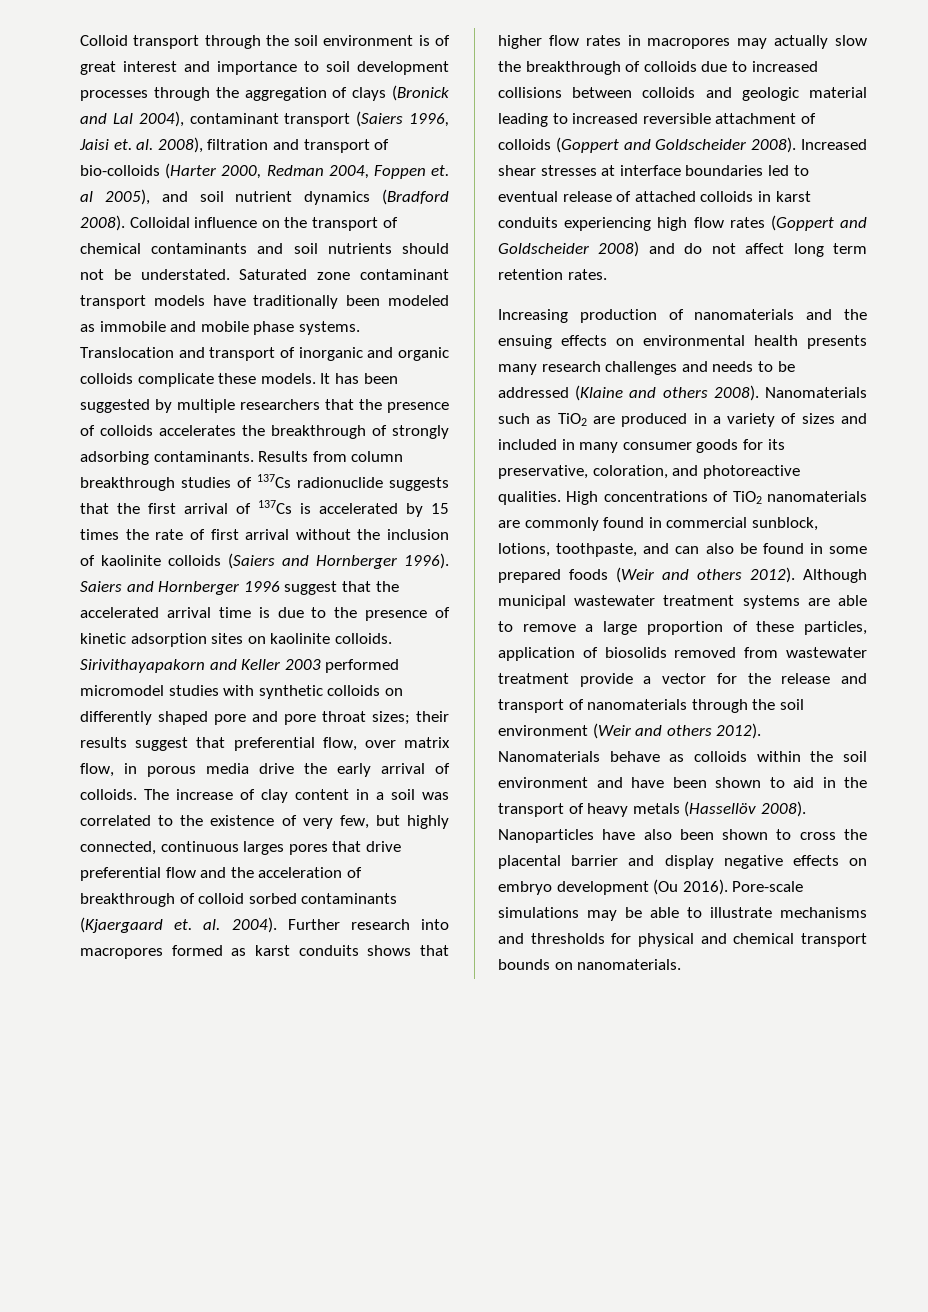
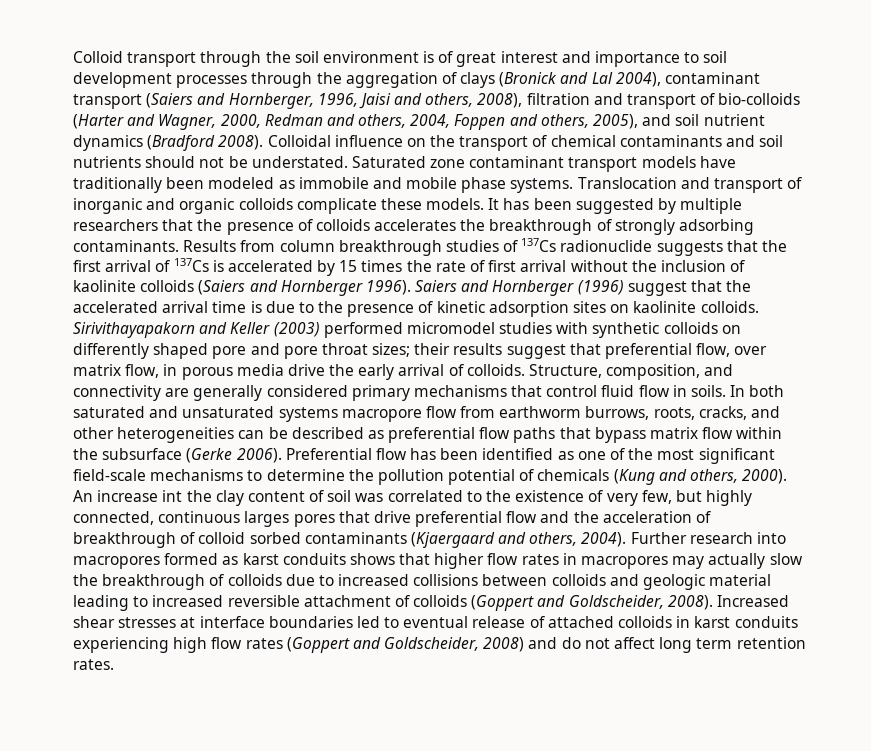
- Colloid transport through the soil environment is of great interest and importance to soil development processes through the aggregation of clays (Bronick and Lal 2004), contaminant transport (Saiers 1996, Jaisi et. al. 2008), filtration and transport of bio-colloids (Harter 2000, Redman 2004, Foppen et. al 2005), and soil nutrient dynamics (Bradford 2008).
+ Colloid transport through the soil environment is of great interest and importance to soil development processes through the aggregation of clays (Bronick and Lal 2004), contaminant transport (Saiers and Hornberger, 1996, Jaisi and others, 2008), filtration and transport of bio-colloids (Harter and Wagner, 2000, Redman and others, 2004, Foppen and others, 2005), and soil nutrient dynamics (Bradford 2008).
- Saiers and Hornberger 1996 suggest that the accelerated arrival time is due to the presence of kinetic adsorption sites on kaolinite colloids.
+ Saiers and Hornberger (1996) suggest that the accelerated arrival time is due to the presence of kinetic adsorption sites on kaolinite colloids.
- Sirivithayapakorn and Keller 2003 performed micromodel studies with synthetic colloids on differently shaped pore and pore throat sizes; their results suggest that preferential flow, over matrix flow, in porous media drive the early arrival of colloids.
+ Sirivithayapakorn and Keller (2003) performed micromodel studies with synthetic colloids on differently shaped pore and pore throat sizes; their results suggest that preferential flow, over matrix flow, in porous media drive the early arrival of colloids.
- The increase of clay content in a soil was correlated to the existence of very few, but highly connected, continuous larges pores that drive preferential flow and the acceleration of breakthrough of colloid sorbed contaminants (Kjaergaard et. al. 2004).
+ Structure, composition, and connectivity are generally considered primary mechanisms that control fluid flow in soils. In both saturated and unsaturated systems macropore flow from earthworm burrows, roots, cracks, and other heterogeneities can be described as preferential flow paths that bypass matrix flow within the subsurface (Gerke 2006). Preferential flow has been identified as one of the most significant field-scale mechanisms to determine the pollution potential of chemicals (Kung and others, 2000). An increase int the clay content of soil was correlated to the existence of very few, but highly connected, continuous larges pores that drive preferential flow and the acceleration of breakthrough of colloid sorbed contaminants (Kjaergaard and others, 2004).
- Further research into macropores formed as karst conduits shows that higher flow rates in macropores may actually slow the breakthrough of colloids due to increased collisions between colloids and geologic material leading to increased reversible attachment of colloids (Goppert and Goldscheider 2008).
+ Further research into macropores formed as karst conduits shows that higher flow rates in macropores may actually slow the breakthrough of colloids due to increased collisions between colloids and geologic material leading to increased reversible attachment of colloids (Goppert and Goldscheider, 2008).
- Increased shear stresses at interface boundaries led to eventual release of attached colloids in karst conduits experiencing high flow rates (Goppert and Goldscheider 2008) and do not affect long term retention rates.
+ Increased shear stresses at interface boundaries led to eventual release of attached colloids in karst conduits experiencing high flow rates (Goppert and Goldscheider, 2008) and do not affect long term retention rates.
- Increasing production of nanomaterials and the ensuing effects on environmental health presents many research challenges and needs to be addressed (Klaine and others 2008). Nanomaterials such as TiO2 are produced in a variety of sizes and included in many consumer goods for its preservative, coloration, and photoreactive qualities. High concentrations of TiO2 nanomaterials are commonly found in commercial sunblock, lotions, toothpaste, and can also be found in some prepared foods (Weir and others 2012). Although municipal wastewater treatment systems are able to remove a large proportion of these particles, application of biosolids removed from wastewater treatment provide a vector for the release and transport of nanomaterials through the soil environment (Weir and others 2012). Nanomaterials behave as colloids within the soil environment and have been shown to aid in the transport of heavy metals (Hassellӧv 2008). Nanoparticles have also been shown to cross the placental barrier and display negative effects on embryo development (Ou 2016). Pore-scale simulations may be able to illustrate mechanisms and thresholds for physical and chemical transport bounds on nanomaterials.

